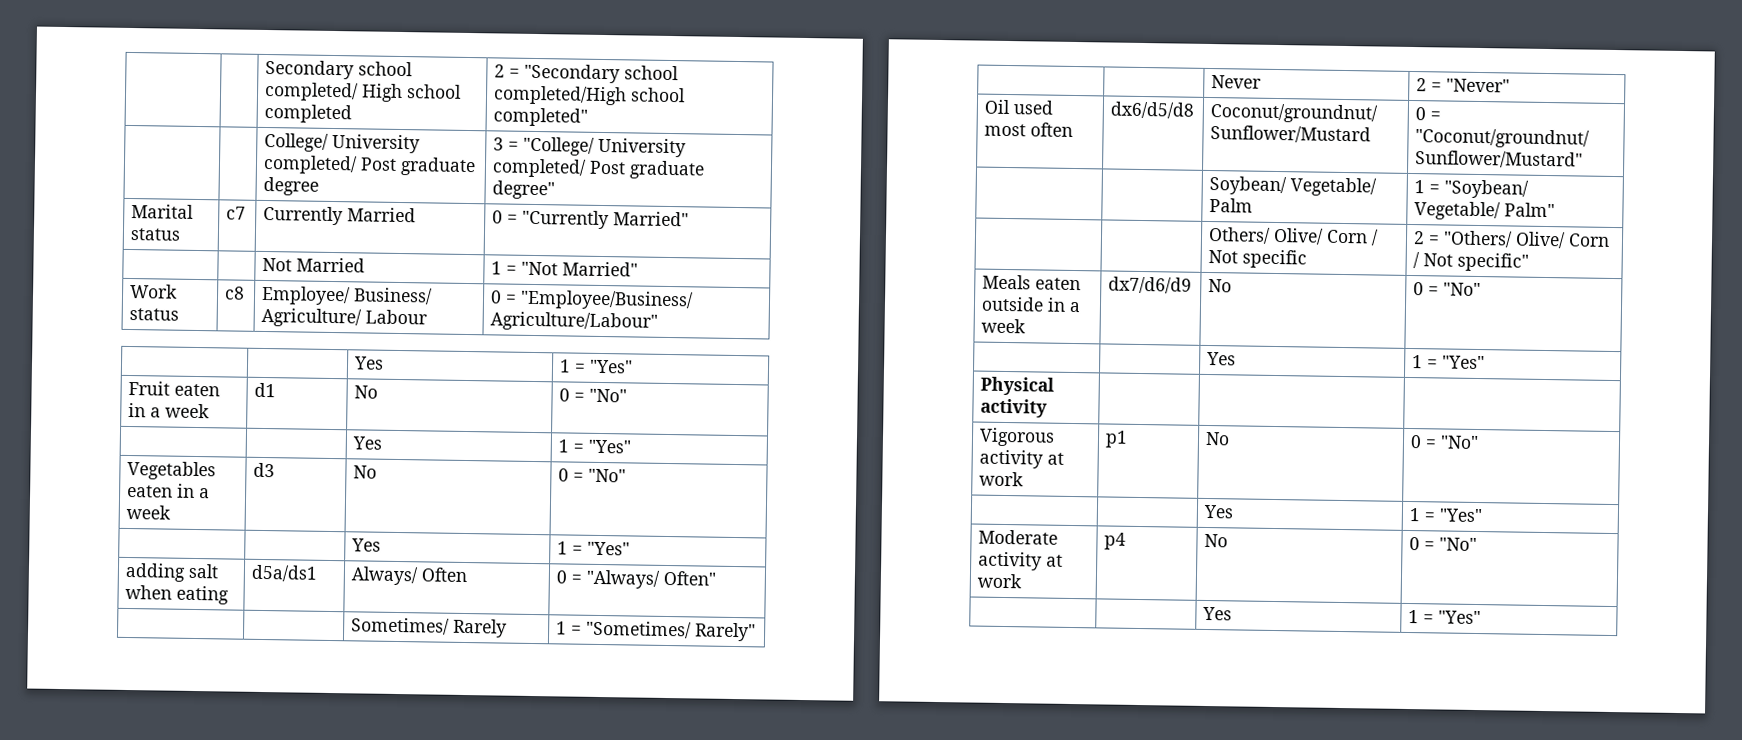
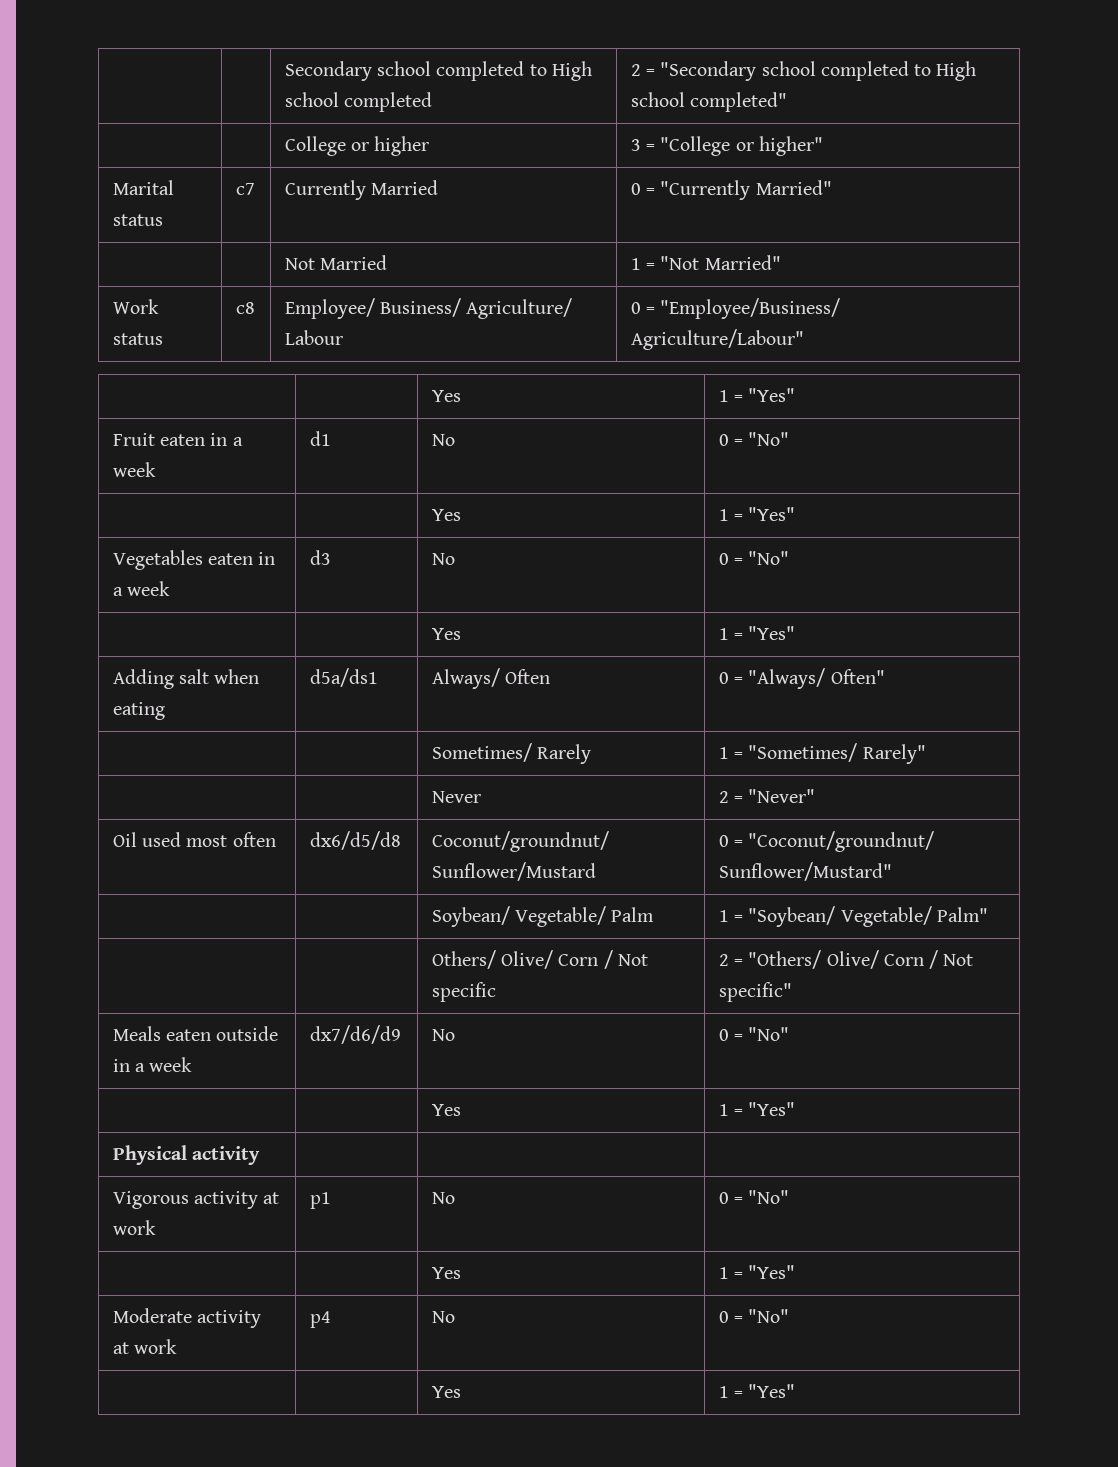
- | | Secondary school completed/ High school completed | 2 = "Secondary school completed/High school completed"
+ | | Secondary school completed to High school completed | 2 = "Secondary school completed to High school completed"
- | | College/ University completed/ Post graduate degree | 3 = "College/ University completed/ Post graduate degree"
+ | | College or higher | 3 = "College or higher"
- adding salt when eating | d5a/ds1 | Always/ Often | 0 = "Always/ Often"
+ Adding salt when eating | d5a/ds1 | Always/ Often | 0 = "Always/ Often"

